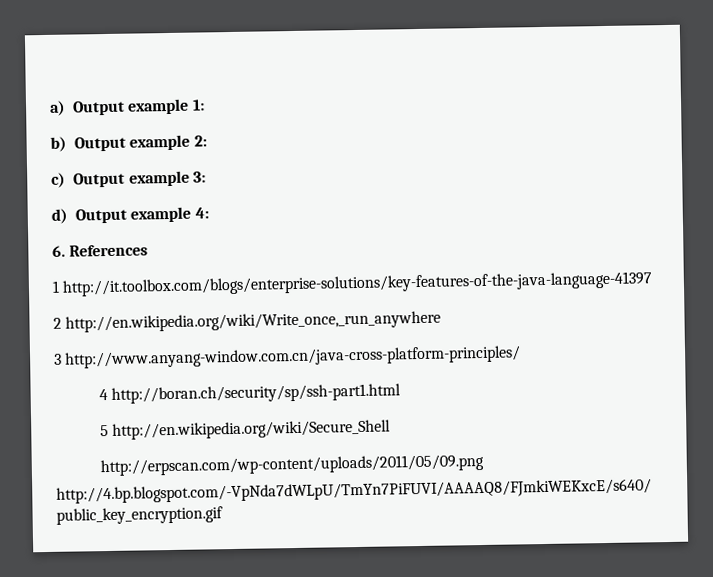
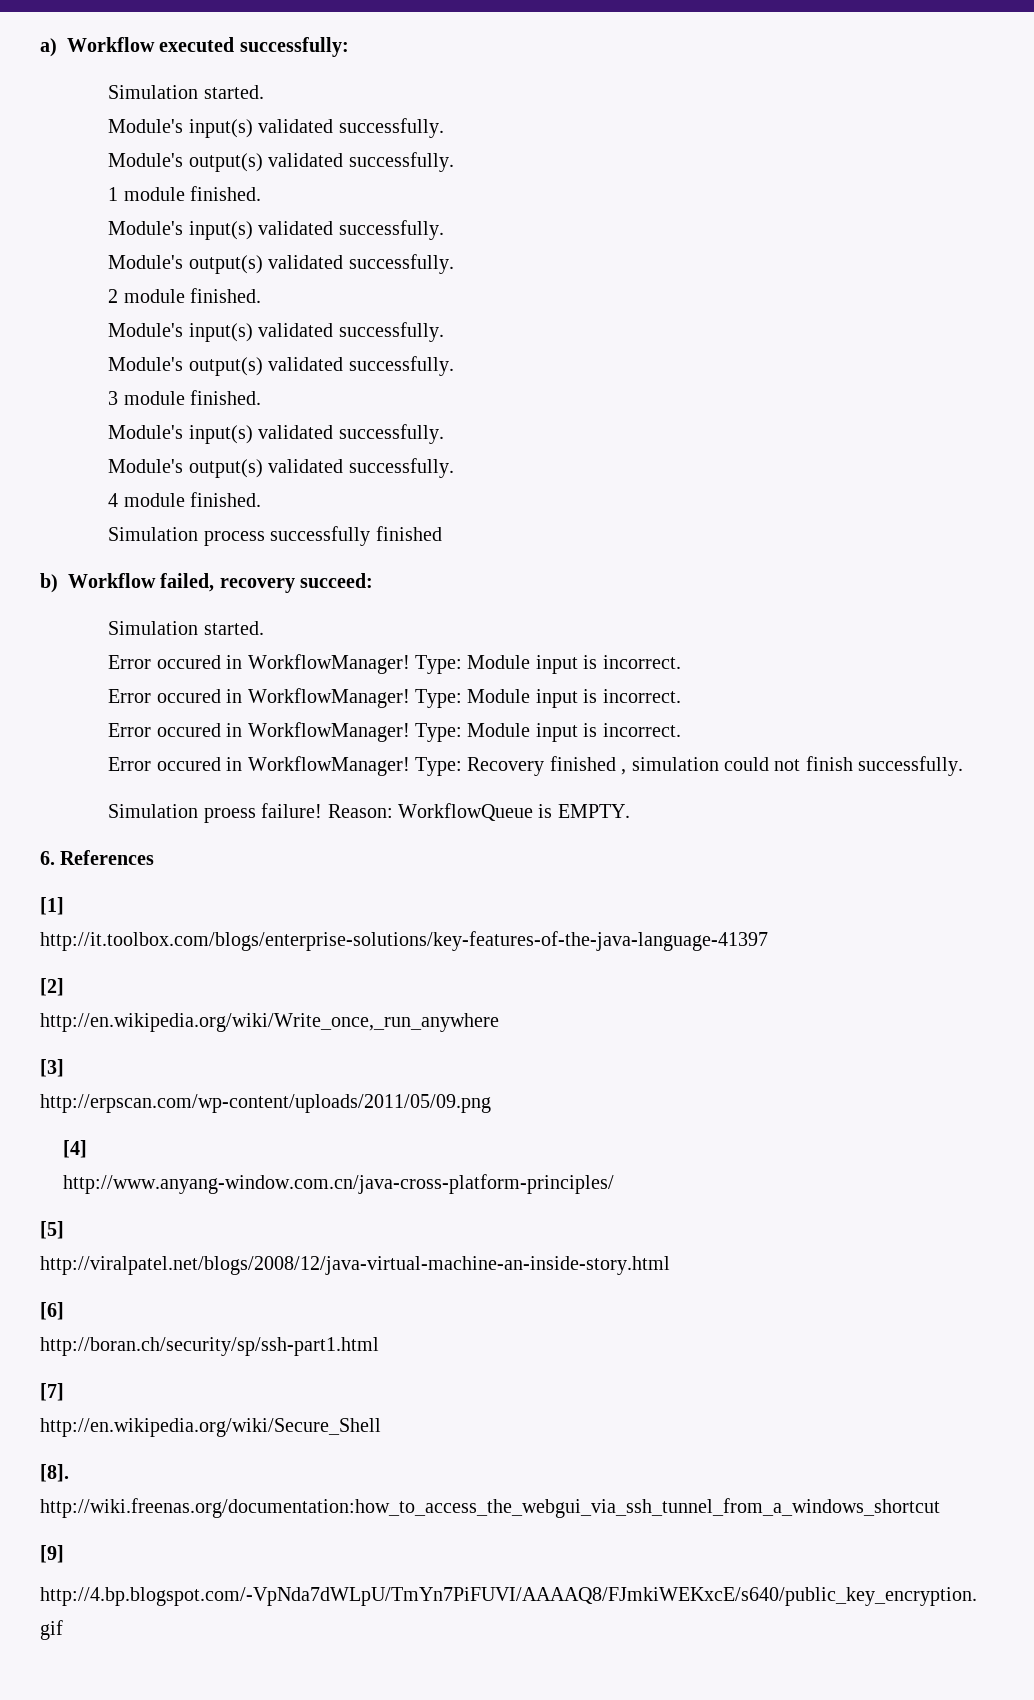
- a) Output example 1:
- b) Output example 2:
- c) Output example 3:
- d) Output example 4:
+ a) Workflow executed successfully:
+ Simulation started.
+ Module's input(s) validated successfully.
+ Module's output(s) validated successfully.
+ 1 module finished.
+ Module's input(s) validated successfully.
+ Module's output(s) validated successfully.
+ 2 module finished.
+ Module's input(s) validated successfully.
+ Module's output(s) validated successfully.
+ 3 module finished.
+ Module's input(s) validated successfully.
+ Module's output(s) validated successfully.
+ 4 module finished.
+ Simulation process successfully finished
+ b) Workflow failed, recovery succeed:
+ Simulation started.
+ Error occured in WorkflowManager! Type: Module input is incorrect.
+ Error occured in WorkflowManager! Type: Module input is incorrect.
+ Error occured in WorkflowManager! Type: Module input is incorrect.
+ Error occured in WorkflowManager! Type: Recovery finished , simulation could not finish successfully.
+ Simulation proess failure! Reason: WorkflowQueue is EMPTY.
- 1 http://it.toolbox.com/blogs/enterprise-solutions/key-features-of-the-java-language-41397
+ [1]
+ http://it.toolbox.com/blogs/enterprise-solutions/key-features-of-the-java-language-41397
- 2 http://en.wikipedia.org/wiki/Write_once,_run_anywhere
+ [2]
+ http://en.wikipedia.org/wiki/Write_once,_run_anywhere
- 3 http://www.anyang-window.com.cn/java-cross-platform-principles/
- 4 http://boran.ch/security/sp/ssh-part1.html
- 5 http://en.wikipedia.org/wiki/Secure_Shell
+ [3]
  http://erpscan.com/wp-content/uploads/2011/05/09.png
+ [4]
+ http://www.anyang-window.com.cn/java-cross-platform-principles/
+ [5]
+ http://viralpatel.net/blogs/2008/12/java-virtual-machine-an-inside-story.html
+ [6]
+ http://boran.ch/security/sp/ssh-part1.html
+ [7]
+ http://en.wikipedia.org/wiki/Secure_Shell
+ [8].
+ http://wiki.freenas.org/documentation:how_to_access_the_webgui_via_ssh_tunnel_from_a_windows_shortcut
+ [9]

